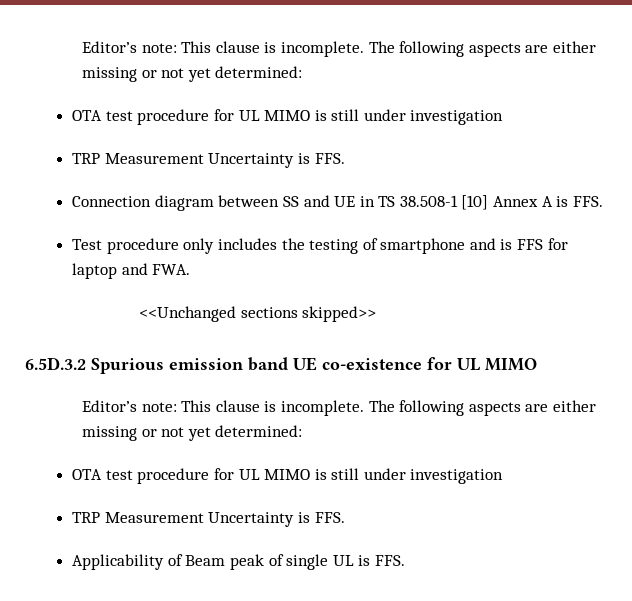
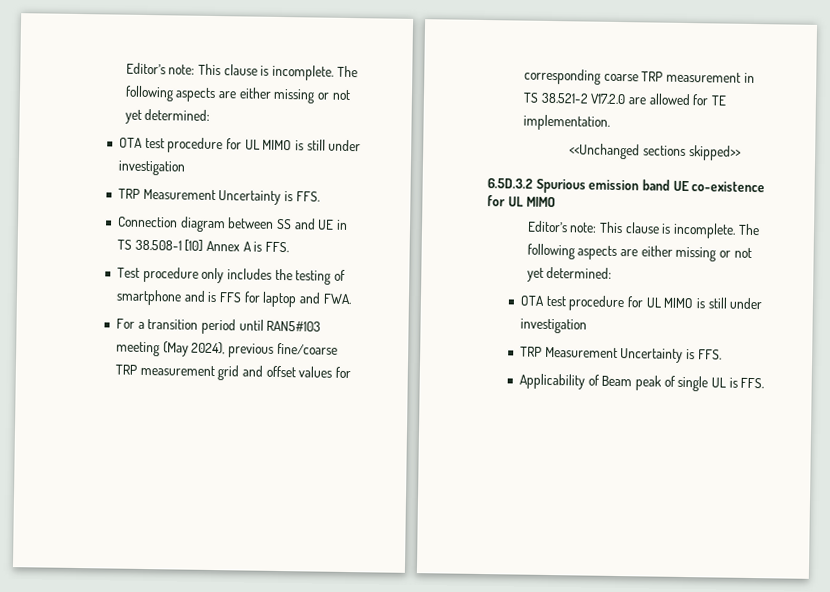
+ For a transition period until RAN5#103 meeting (May 2024), previous fine/coarse TRP measurement grid and offset values for corresponding coarse TRP measurement in TS 38.521-2 V17.2.0 are allowed for TE implementation.

